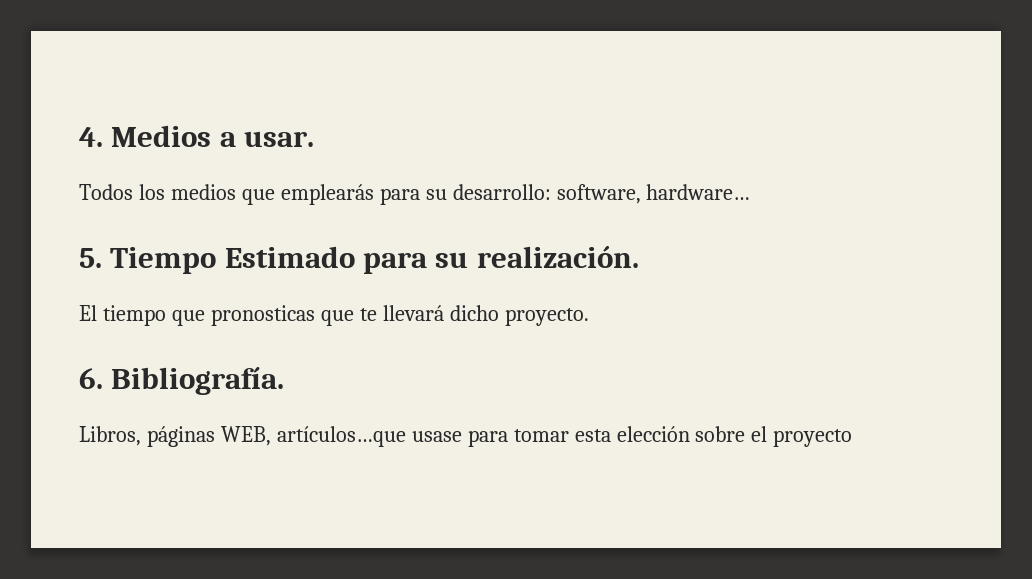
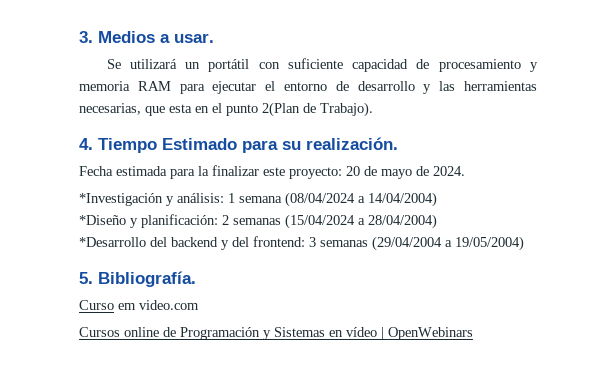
- 4. Medios a usar.
+ 3. Medios a usar.
- Todos los medios que emplearás para su desarrollo: software, hardware…
- 5. Tiempo Estimado para su realización.
+ Se utilizará un portátil con suficiente capacidad de procesamiento y memoria RAM para ejecutar el entorno de desarrollo y las herramientas necesarias, que esta en el punto 2(Plan de Trabajo).
+ 4. Tiempo Estimado para su realización.
- El tiempo que pronosticas que te llevará dicho proyecto.
- 6. Bibliografía.
- Libros, páginas WEB, artículos…que usase para tomar esta elección sobre el proyecto
+ Fecha estimada para la finalizar este proyecto: 20 de mayo de 2024.
+ *Investigación y análisis: 1 semana (08/04/2024 a 14/04/2004)
+ *Diseño y planificación: 2 semanas (15/04/2024 a 28/04/2004)
+ *Desarrollo del backend y del frontend: 3 semanas (29/04/2004 a 19/05/2004)
+ 5. Bibliografía.
+ Curso em video.com
+ Cursos online de Programación y Sistemas en vídeo | OpenWebinars

